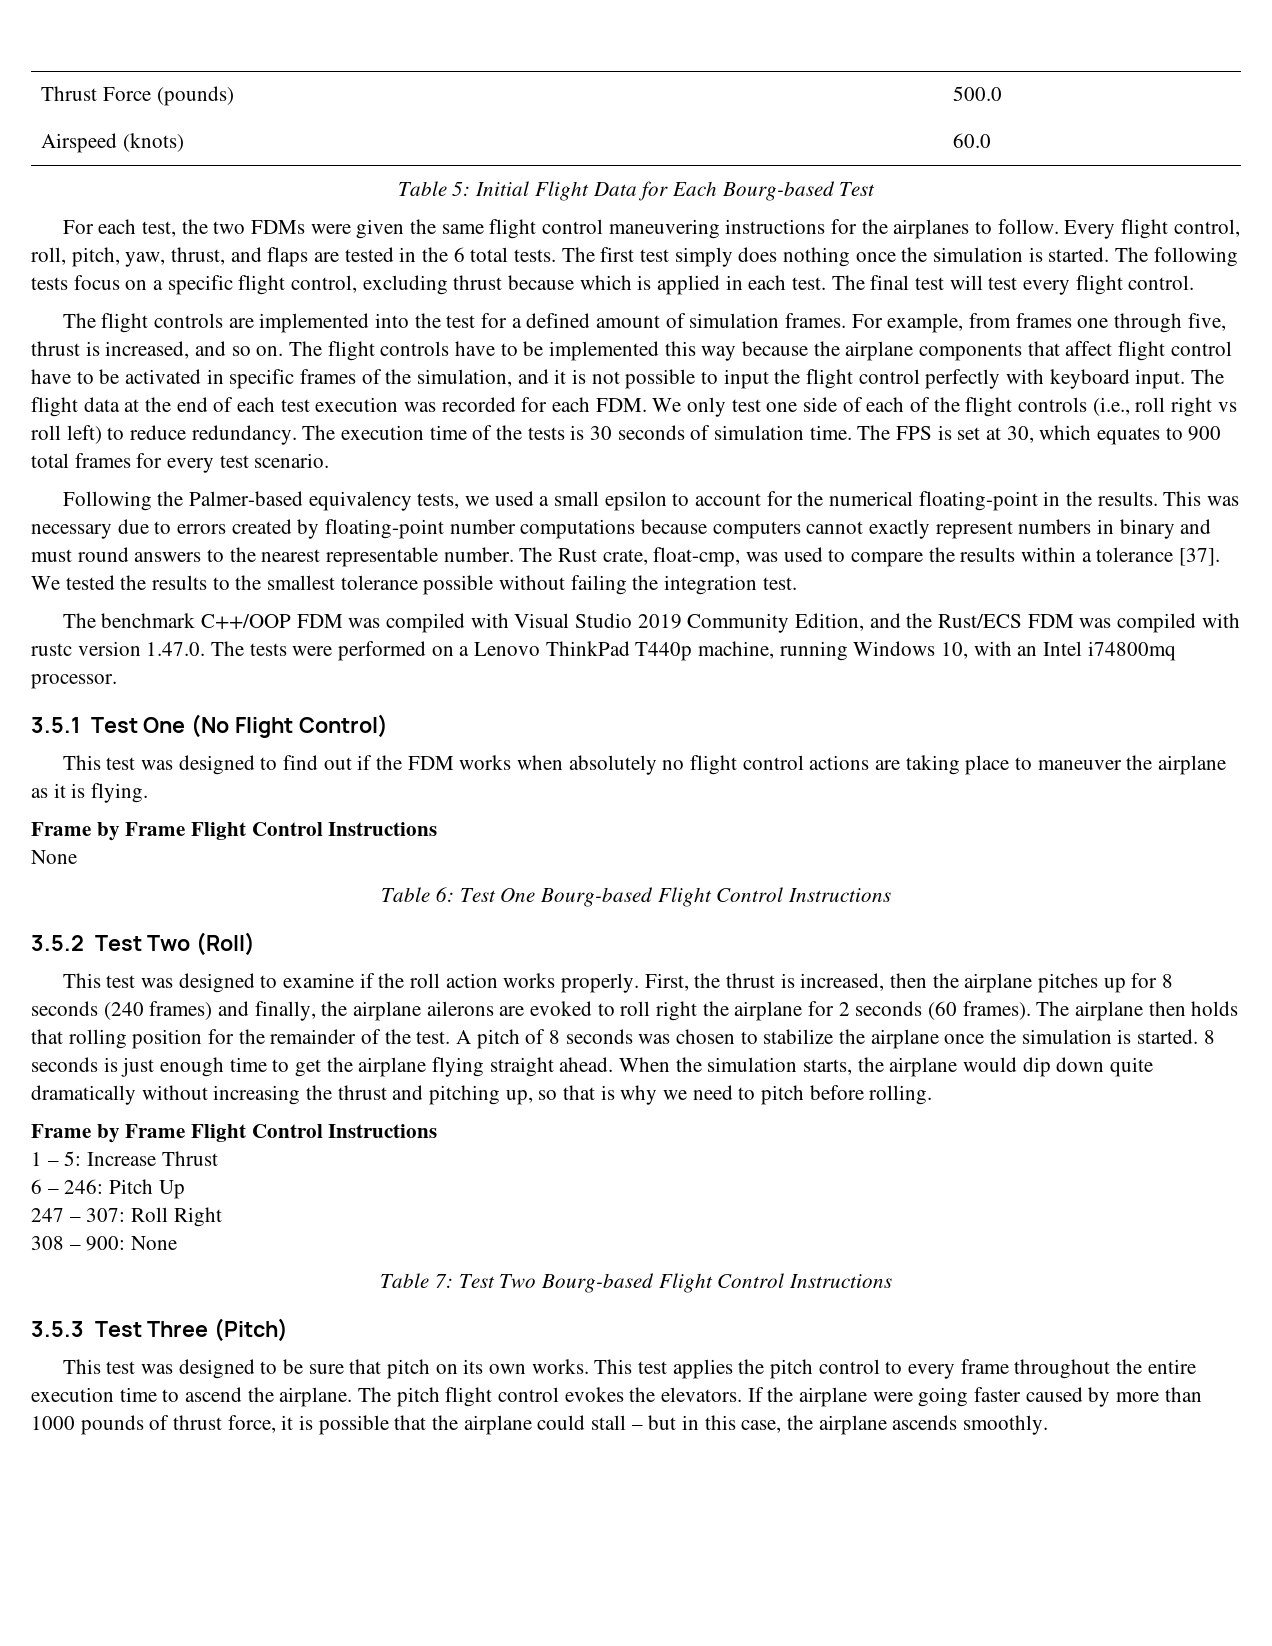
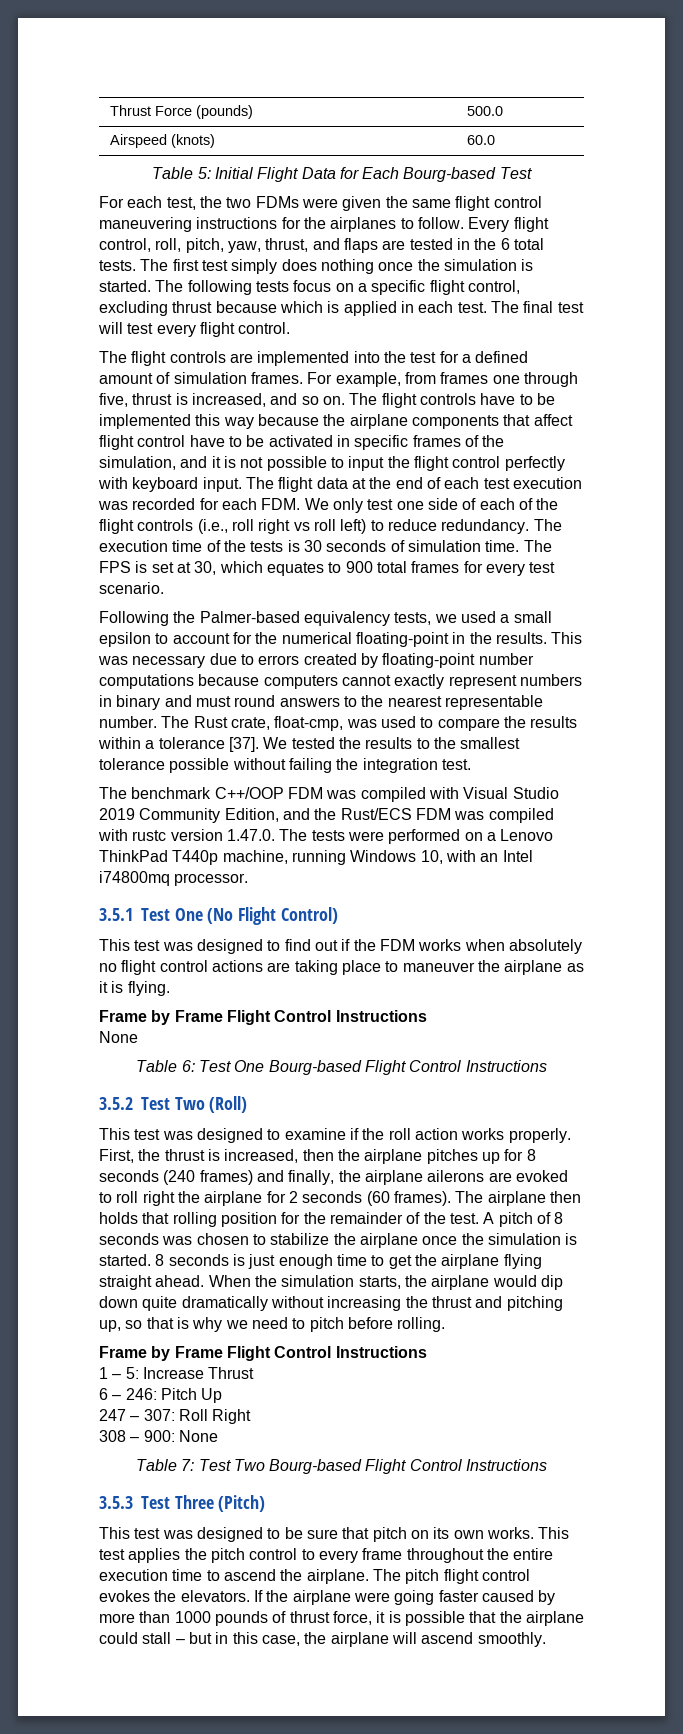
- If the airplane were going faster caused by more than 1000 pounds of thrust force, it is possible that the airplane could stall – but in this case, the airplane ascends smoothly.
+ If the airplane were going faster caused by more than 1000 pounds of thrust force, it is possible that the airplane could stall – but in this case, the airplane will ascend smoothly.

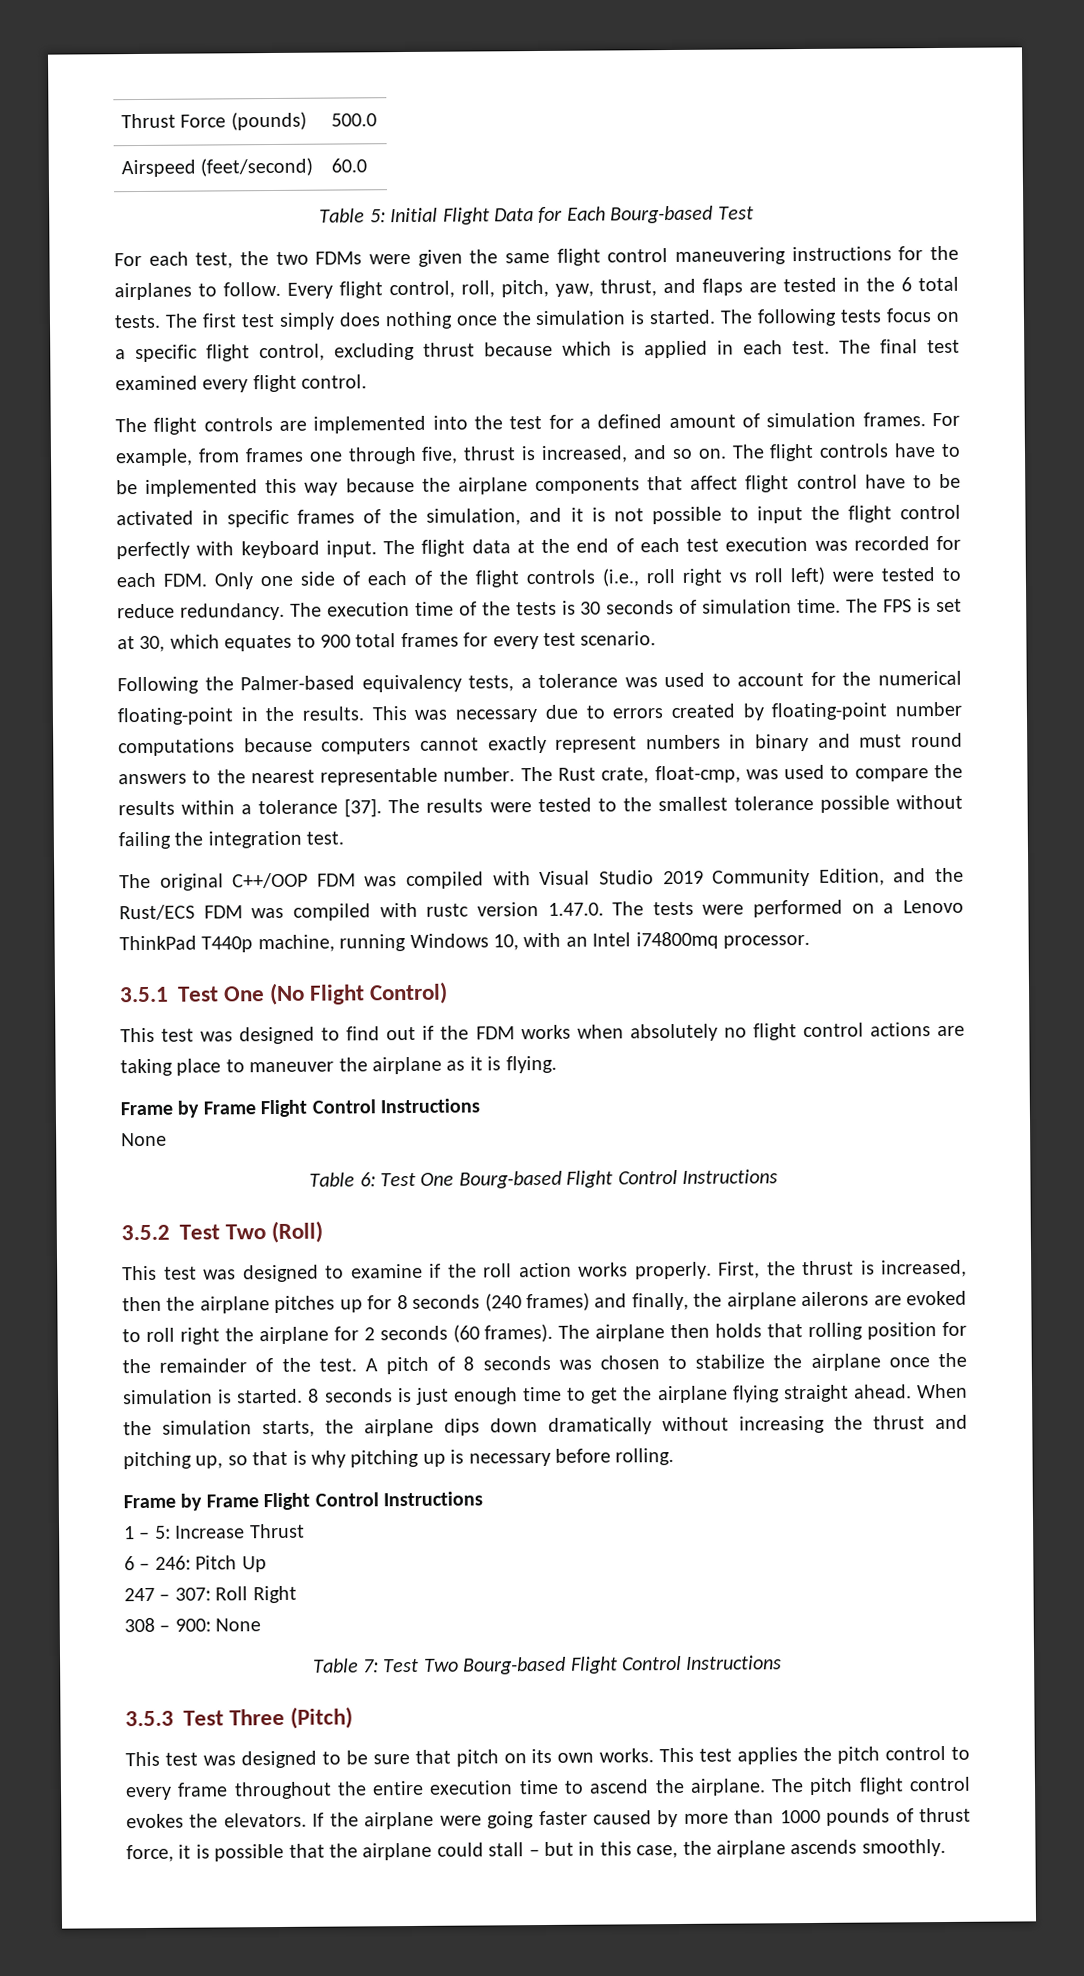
- Airspeed (knots) | 60.0
+ Airspeed (feet/second) | 60.0
- The final test will test every flight control.
+ The final test examined every flight control.
- The flight data at the end of each test execution was recorded for each FDM. We only test one side of each of the flight controls (i.e., roll right vs roll left) to reduce redundancy.
+ The flight data at the end of each test execution was recorded for each FDM. Only one side of each of the flight controls (i.e., roll right vs roll left) were tested to reduce redundancy.
- Following the Palmer-based equivalency tests, we used a small epsilon to account for the numerical floating-point in the results.
+ Following the Palmer-based equivalency tests, a tolerance was used to account for the numerical floating-point in the results.
- We tested the results to the smallest tolerance possible without failing the integration test.
+ The results were tested to the smallest tolerance possible without failing the integration test.
- The benchmark C++/OOP FDM was compiled with Visual Studio 2019 Community Edition, and the Rust/ECS FDM was compiled with rustc version 1.47.0. The tests were performed on a Lenovo ThinkPad T440p machine, running Windows 10, with an Intel i74800mq processor.
+ The original C++/OOP FDM was compiled with Visual Studio 2019 Community Edition, and the Rust/ECS FDM was compiled with rustc version 1.47.0. The tests were performed on a Lenovo ThinkPad T440p machine, running Windows 10, with an Intel i74800mq processor.
- When the simulation starts, the airplane would dip down quite dramatically without increasing the thrust and pitching up, so that is why we need to pitch before rolling.
+ When the simulation starts, the airplane dips down dramatically without increasing the thrust and pitching up, so that is why pitching up is necessary before rolling.
- If the airplane were going faster caused by more than 1000 pounds of thrust force, it is possible that the airplane could stall – but in this case, the airplane will ascend smoothly.
+ If the airplane were going faster caused by more than 1000 pounds of thrust force, it is possible that the airplane could stall – but in this case, the airplane ascends smoothly.

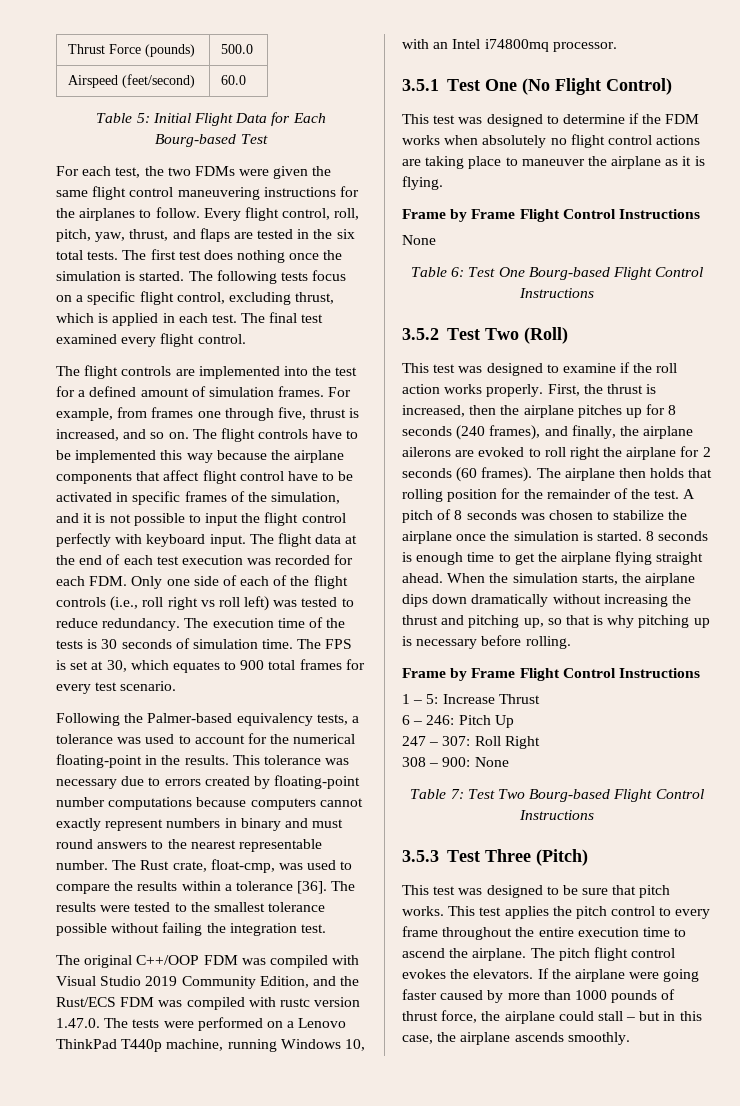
- Every flight control, roll, pitch, yaw, thrust, and flaps are tested in the 6 total tests.
+ Every flight control, roll, pitch, yaw, thrust, and flaps are tested in the six total tests.
- The first test simply does nothing once the simulation is started.
+ The first test does nothing once the simulation is started.
- The following tests focus on a specific flight control, excluding thrust because which is applied in each test.
+ The following tests focus on a specific flight control, excluding thrust, which is applied in each test.
- The flight data at the end of each test execution was recorded for each FDM. Only one side of each of the flight controls (i.e., roll right vs roll left) were tested to reduce redundancy.
+ The flight data at the end of each test execution was recorded for each FDM. Only one side of each of the flight controls (i.e., roll right vs roll left) was tested to reduce redundancy.
- This was necessary due to errors created by floating-point number computations because computers cannot exactly represent numbers in binary and must round answers to the nearest representable number.
+ This tolerance was necessary due to errors created by floating-point number computations because computers cannot exactly represent numbers in binary and must round answers to the nearest representable number.
- The Rust crate, float-cmp, was used to compare the results within a tolerance [37].
+ The Rust crate, float-cmp, was used to compare the results within a tolerance [36].
- This test was designed to find out if the FDM works when absolutely no flight control actions are taking place to maneuver the airplane as it is flying.
+ This test was designed to determine if the FDM works when absolutely no flight control actions are taking place to maneuver the airplane as it is flying.
- First, the thrust is increased, then the airplane pitches up for 8 seconds (240 frames) and finally, the airplane ailerons are evoked to roll right the airplane for 2 seconds (60 frames).
+ First, the thrust is increased, then the airplane pitches up for 8 seconds (240 frames), and finally, the airplane ailerons are evoked to roll right the airplane for 2 seconds (60 frames).
- 8 seconds is just enough time to get the airplane flying straight ahead.
+ 8 seconds is enough time to get the airplane flying straight ahead.
- This test was designed to be sure that pitch on its own works.
+ This test was designed to be sure that pitch works.
- If the airplane were going faster caused by more than 1000 pounds of thrust force, it is possible that the airplane could stall – but in this case, the airplane ascends smoothly.
+ If the airplane were going faster caused by more than 1000 pounds of thrust force, the airplane could stall – but in this case, the airplane ascends smoothly.

